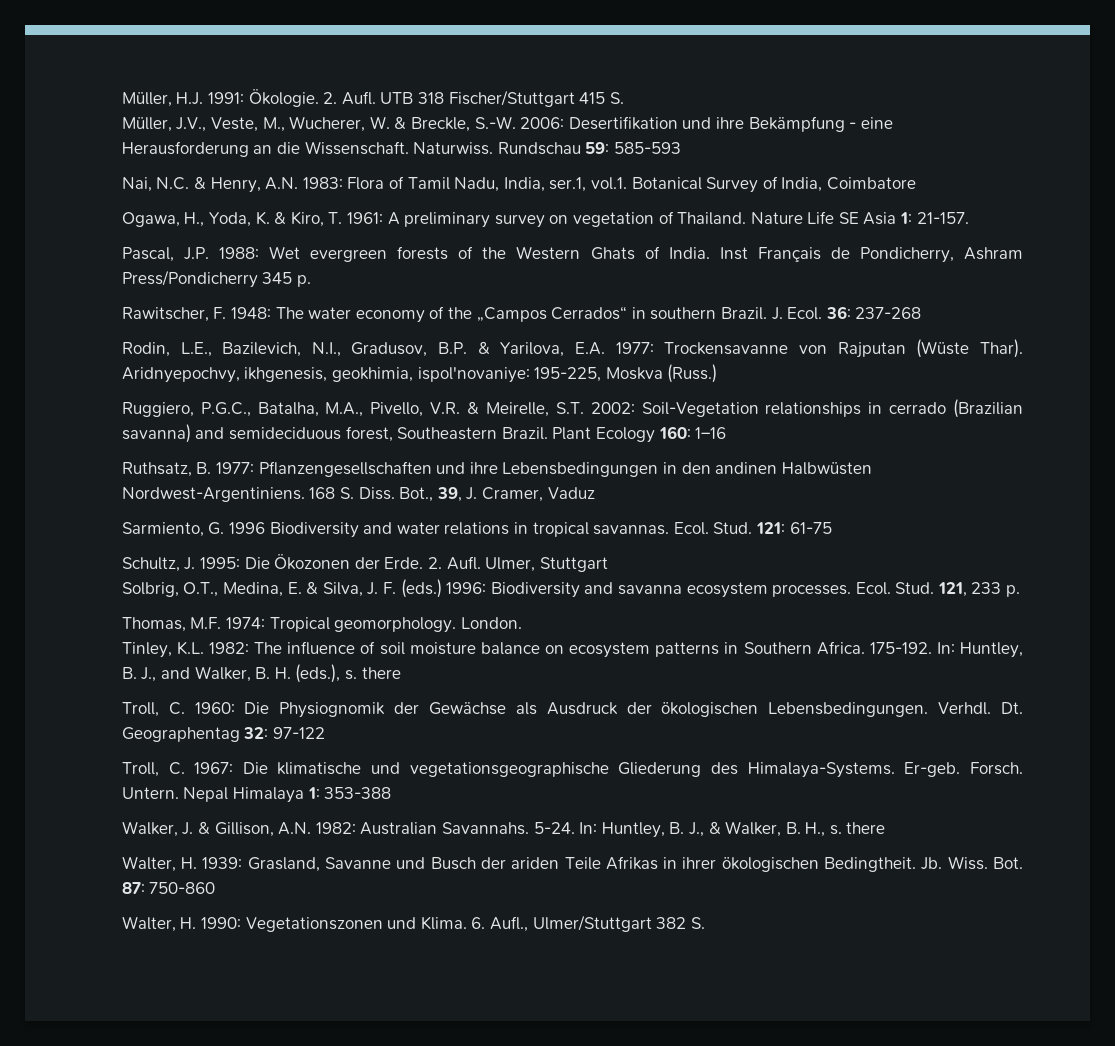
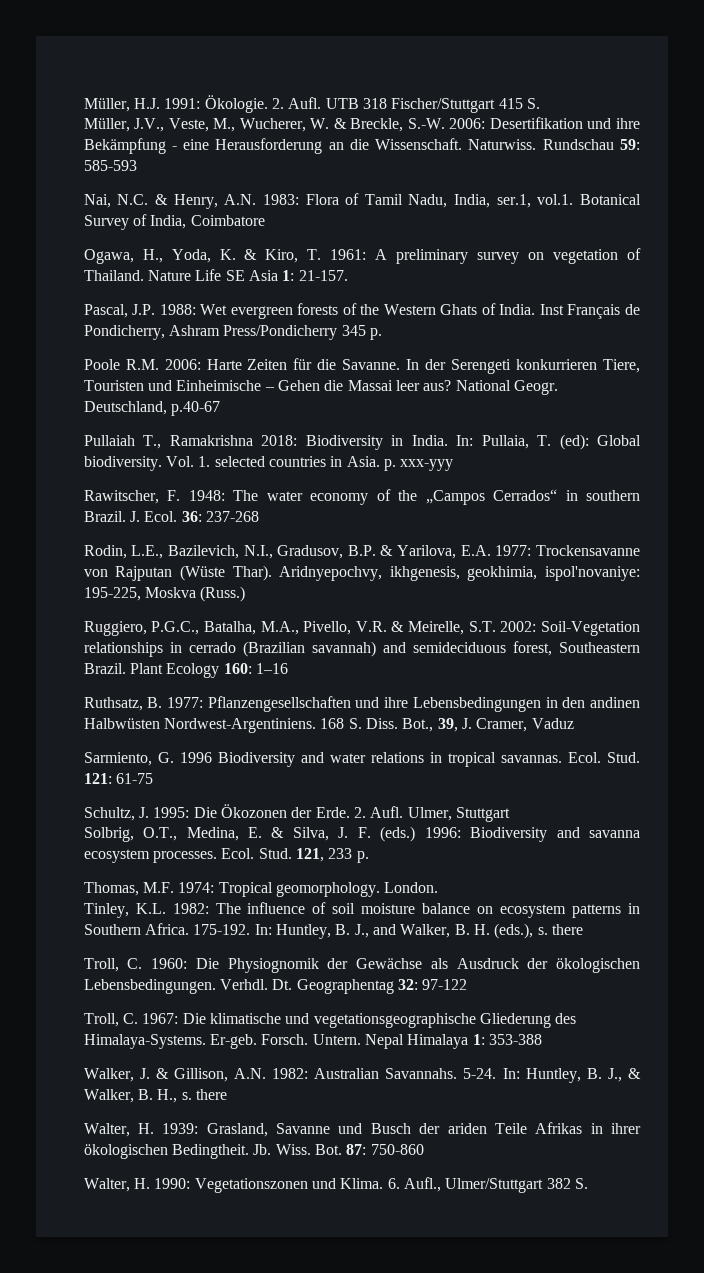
+ Poole R.M. 2006: Harte Zeiten für die Savanne. In der Serengeti konkurrieren Tiere, Touristen und Einheimische – Gehen die Massai leer aus? National Geogr. Deutschland, p.40-67
+ Pullaiah T., Ramakrishna 2018: Biodiversity in India. In: Pullaia, T. (ed): Global biodiversity. Vol. 1. selected countries in Asia. p. xxx-yyy
- Ruggiero, P.G.C., Batalha, M.A., Pivello, V.R. & Meirelle, S.T. 2002: Soil-Vegetation relationships in cerrado (Brazilian savanna) and semideciduous forest, Southeastern Brazil.
+ Ruggiero, P.G.C., Batalha, M.A., Pivello, V.R. & Meirelle, S.T. 2002: Soil-Vegetation relationships in cerrado (Brazilian savannah) and semideciduous forest, Southeastern Brazil.

